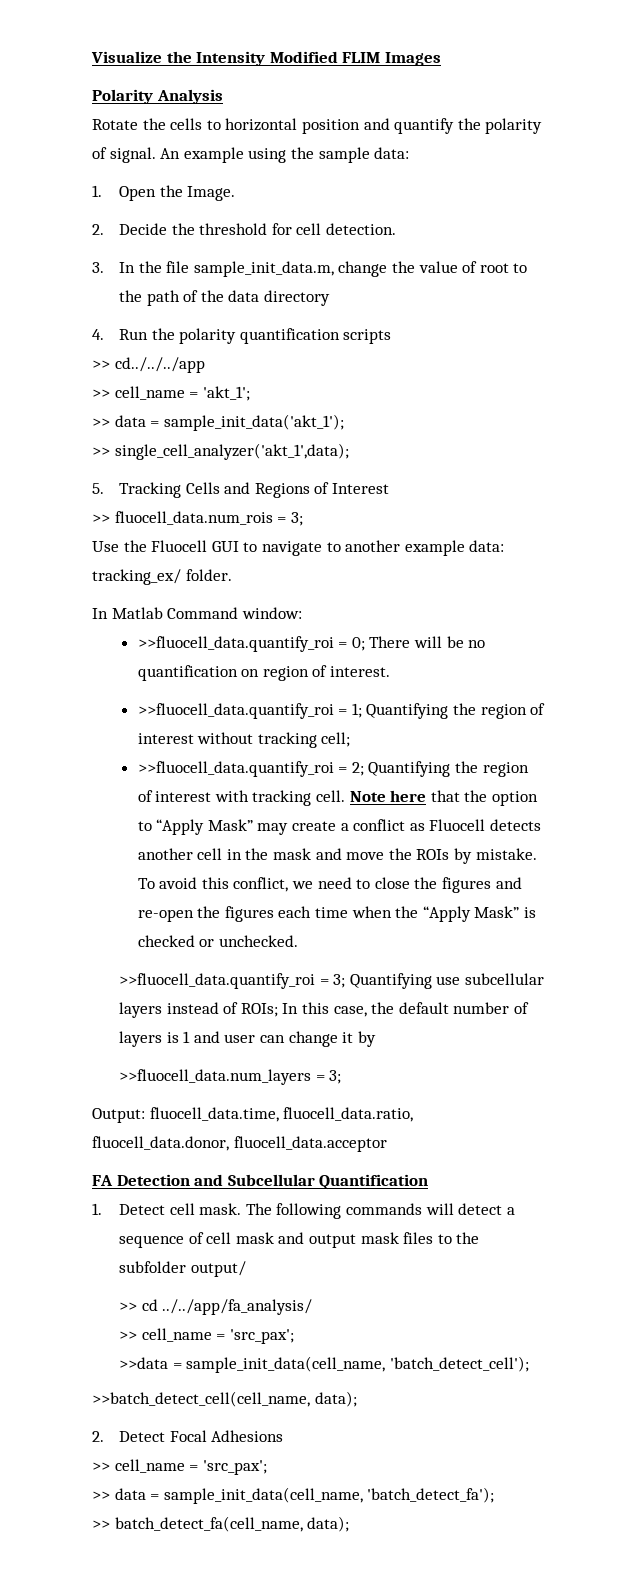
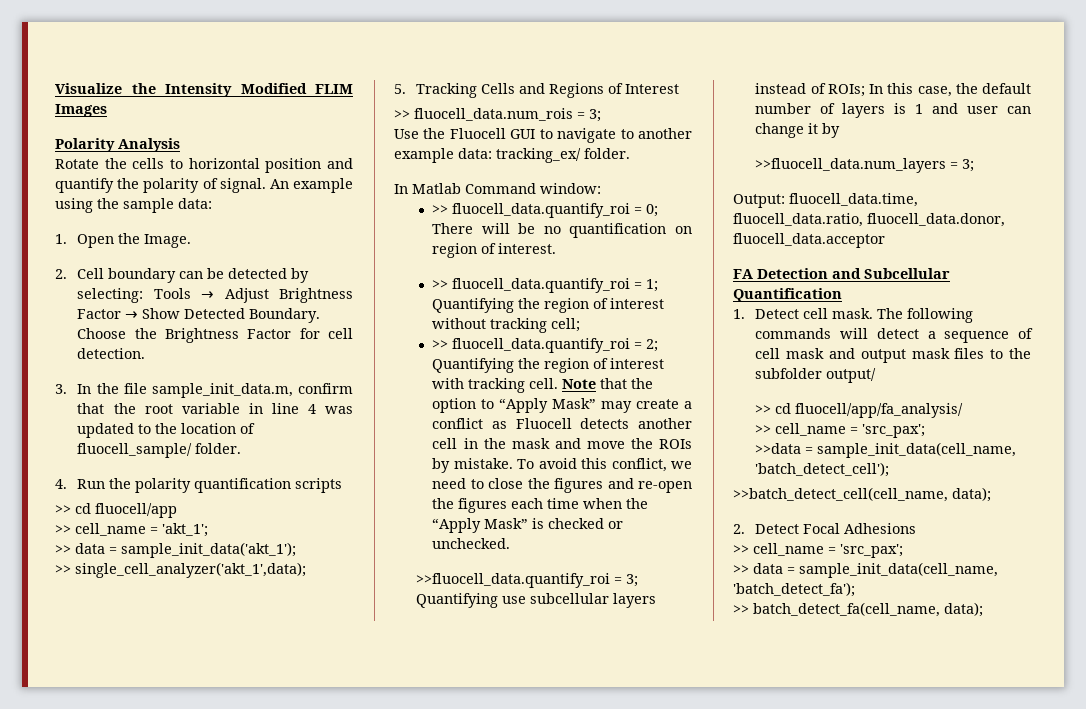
- 2. Decide the threshold for cell detection.
+ 2. Cell boundary can be detected by selecting: Tools → Adjust Brightness Factor → Show Detected Boundary. Choose the Brightness Factor for cell detection.
- 3. In the file sample_init_data.m, change the value of root to the path of the data directory
+ 3. In the file sample_init_data.m, confirm that the root variable in line 4 was updated to the location of fluocell_sample/ folder.
- >> cd../../../app
+ >> cd fluocell/app
- >>fluocell_data.quantify_roi = 0; There will be no quantification on region of interest.
+ >> fluocell_data.quantify_roi = 0; There will be no quantification on region of interest.
- >>fluocell_data.quantify_roi = 1; Quantifying the region of interest without tracking cell;
+ >> fluocell_data.quantify_roi = 1; Quantifying the region of interest without tracking cell;
- >>fluocell_data.quantify_roi = 2; Quantifying the region of interest with tracking cell.
+ >> fluocell_data.quantify_roi = 2; Quantifying the region of interest with tracking cell.
- Note here that the option to “Apply Mask” may create a conflict as Fluocell detects another cell in the mask and move the ROIs by mistake.
+ Note that the option to “Apply Mask” may create a conflict as Fluocell detects another cell in the mask and move the ROIs by mistake.
- >> cd ../../app/fa_analysis/
+ >> cd fluocell/app/fa_analysis/

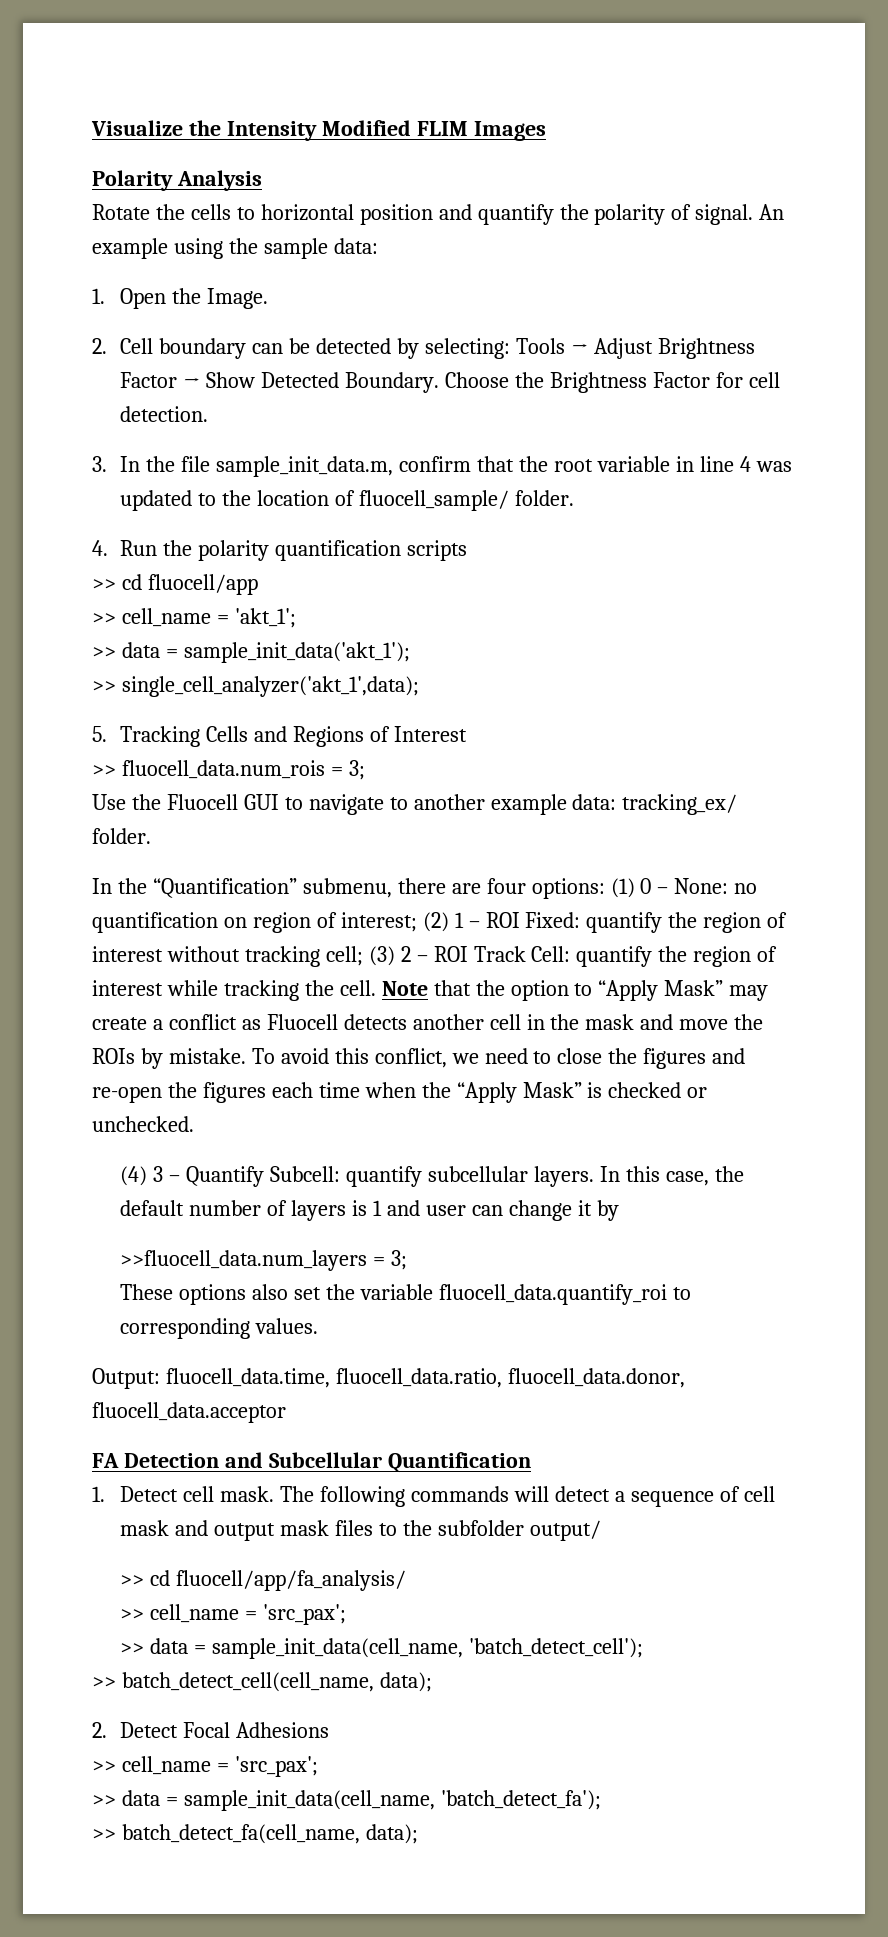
- In Matlab Command window:
- >> fluocell_data.quantify_roi = 0; There will be no quantification on region of interest.
- >> fluocell_data.quantify_roi = 1; Quantifying the region of interest without tracking cell;
- >> fluocell_data.quantify_roi = 2; Quantifying the region of interest with tracking cell.
+ In the “Quantification” submenu, there are four options: (1) 0 – None: no quantification on region of interest; (2) 1 – ROI Fixed: quantify the region of interest without tracking cell; (3) 2 – ROI Track Cell: quantify the region of interest while tracking the cell.
- >>fluocell_data.quantify_roi = 3; Quantifying use subcellular layers instead of ROIs; In this case, the default number of layers is 1 and user can change it by
+ (4) 3 – Quantify Subcell: quantify subcellular layers. In this case, the default number of layers is 1 and user can change it by
+ These options also set the variable fluocell_data.quantify_roi to corresponding values.
- >>data = sample_init_data(cell_name, 'batch_detect_cell');
+ >> data = sample_init_data(cell_name, 'batch_detect_cell');
- >>batch_detect_cell(cell_name, data);
+ >> batch_detect_cell(cell_name, data);

